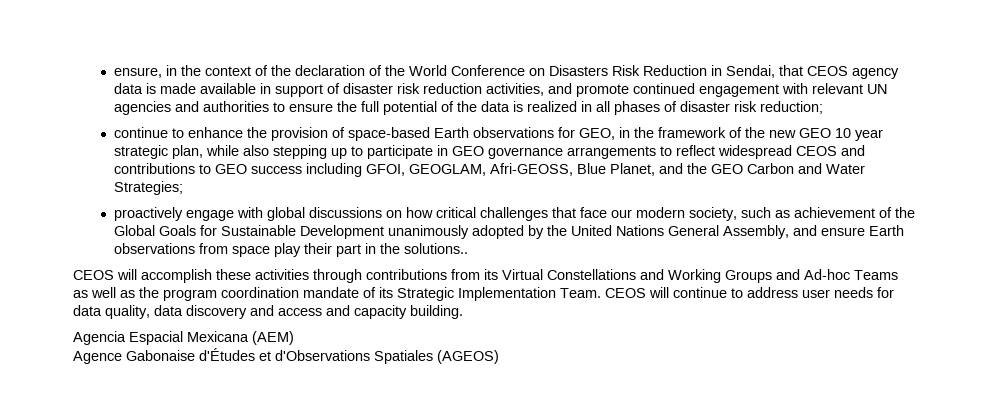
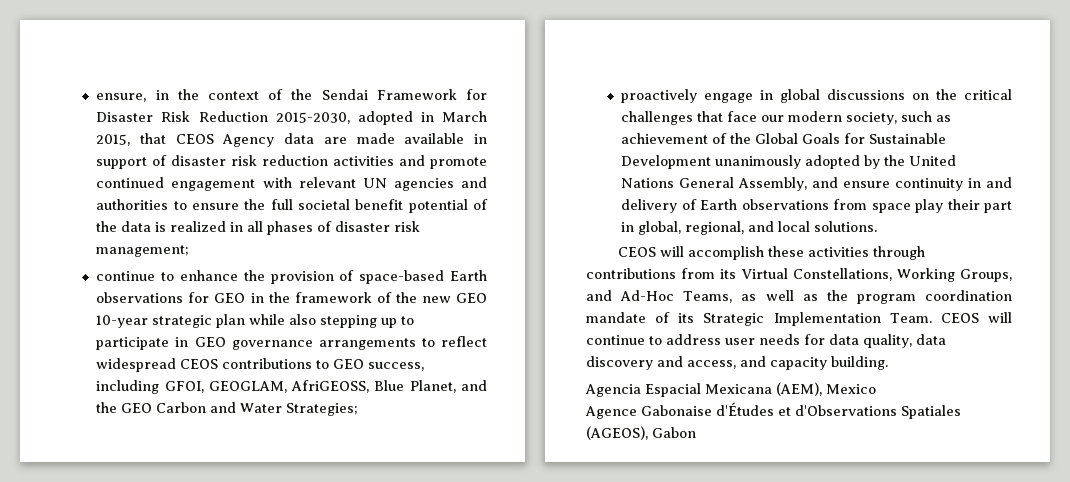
- ensure, in the context of the declaration of the World Conference on Disasters Risk Reduction in Sendai, that CEOS agency data is made available in support of disaster risk reduction activities, and promote continued engagement with relevant UN agencies and authorities to ensure the full potential of the data is realized in all phases of disaster risk reduction;
+ ensure, in the context of the Sendai Framework for Disaster Risk Reduction 2015-2030, adopted in March 2015, that CEOS Agency data are made available in support of disaster risk reduction activities and promote continued engagement with relevant UN agencies and authorities to ensure the full societal benefit potential of the data is realized in all phases of disaster risk management;
- continue to enhance the provision of space-based Earth observations for GEO, in the framework of the new GEO 10 year strategic plan, while also stepping up to participate in GEO governance arrangements to reflect widespread CEOS and contributions to GEO success including GFOI, GEOGLAM, Afri-GEOSS, Blue Planet, and the GEO Carbon and Water Strategies;
+ continue to enhance the provision of space-based Earth observations for GEO in the framework of the new GEO 10-year strategic plan while also stepping up to participate in GEO governance arrangements to reflect widespread CEOS contributions to GEO success, including GFOI, GEOGLAM, AfriGEOSS, Blue Planet, and the GEO Carbon and Water Strategies;
- proactively engage with global discussions on how critical challenges that face our modern society, such as achievement of the Global Goals for Sustainable Development unanimously adopted by the United Nations General Assembly, and ensure Earth observations from space play their part in the solutions..
+ proactively engage in global discussions on the critical challenges that face our modern society, such as achievement of the Global Goals for Sustainable Development unanimously adopted by the United Nations General Assembly, and ensure continuity in and delivery of Earth observations from space play their part in global, regional, and local solutions.
- CEOS will accomplish these activities through contributions from its Virtual Constellations and Working Groups and Ad-hoc Teams as well as the program coordination mandate of its Strategic Implementation Team.
+ CEOS will accomplish these activities through contributions from its Virtual Constellations, Working Groups, and Ad-Hoc Teams, as well as the program coordination mandate of its Strategic Implementation Team.
- CEOS will continue to address user needs for data quality, data discovery and access and capacity building.
+ CEOS will continue to address user needs for data quality, data discovery and access, and capacity building.
- Agencia Espacial Mexicana (AEM)
+ Agencia Espacial Mexicana (AEM), Mexico
- Agence Gabonaise d'Études et d'Observations Spatiales (AGEOS)
+ Agence Gabonaise d'Études et d'Observations Spatiales (AGEOS), Gabon

